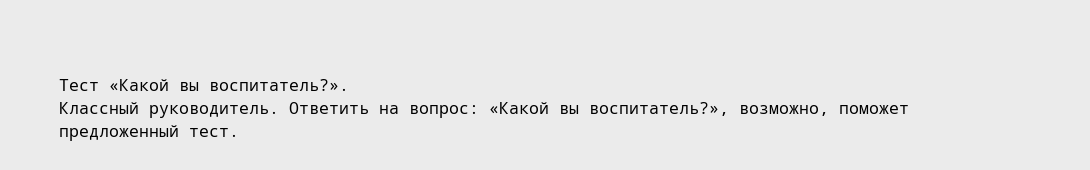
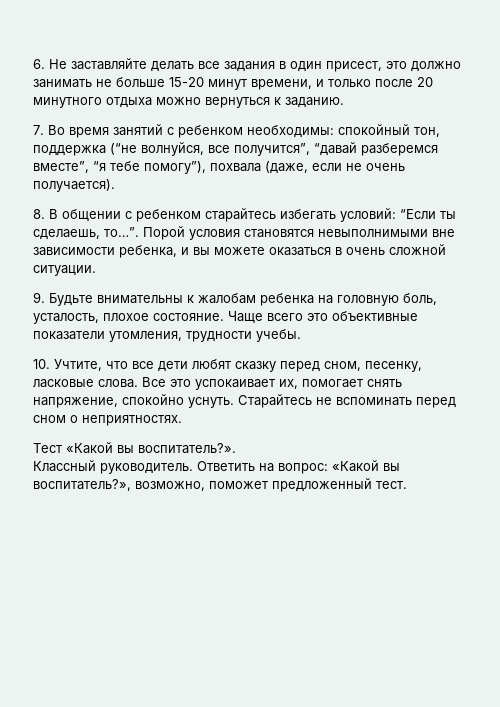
+ 6. Не заставляйте делать все задания в один присест, это должно занимать не больше 15-20 минут времени, и только после 20 минутного отдыха можно вернуться к заданию.
+ 7. Во время занятий с ребенком необходимы: спокойный тон, поддержка (“не волнуйся, все получится”, “давай разберемся вместе”, “я тебе помогу”), похвала (даже, если не очень получается).
+ 8. В общении с ребенком старайтесь избегать условий: “Если ты сделаешь, то…”. Порой условия становятся невыполнимыми вне зависимости ребенка, и вы можете оказаться в очень сложной ситуации.
+ 9. Будьте внимательны к жалобам ребенка на головную боль, усталость, плохое состояние. Чаще всего это объективные показатели утомления, трудности учебы.
+ 10. Учтите, что все дети любят сказку перед сном, песенку, ласковые слова. Все это успокаивает их, помогает снять напряжение, спокойно уснуть. Старайтесь не вспоминать перед сном о неприятностях.

